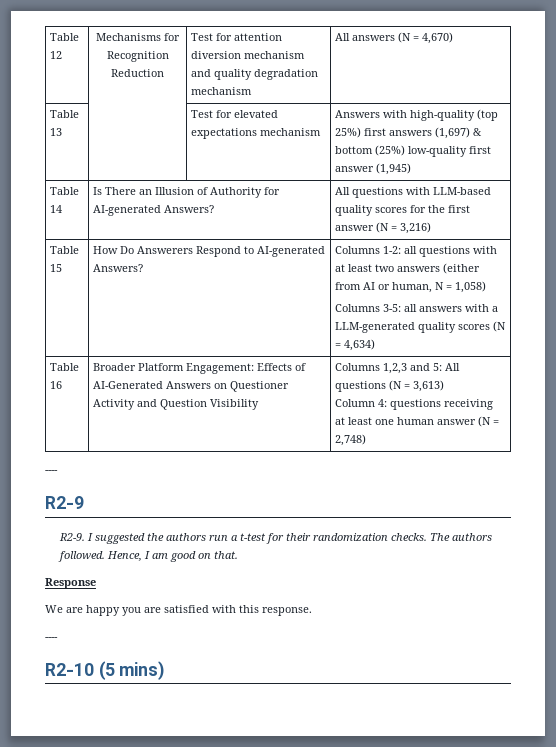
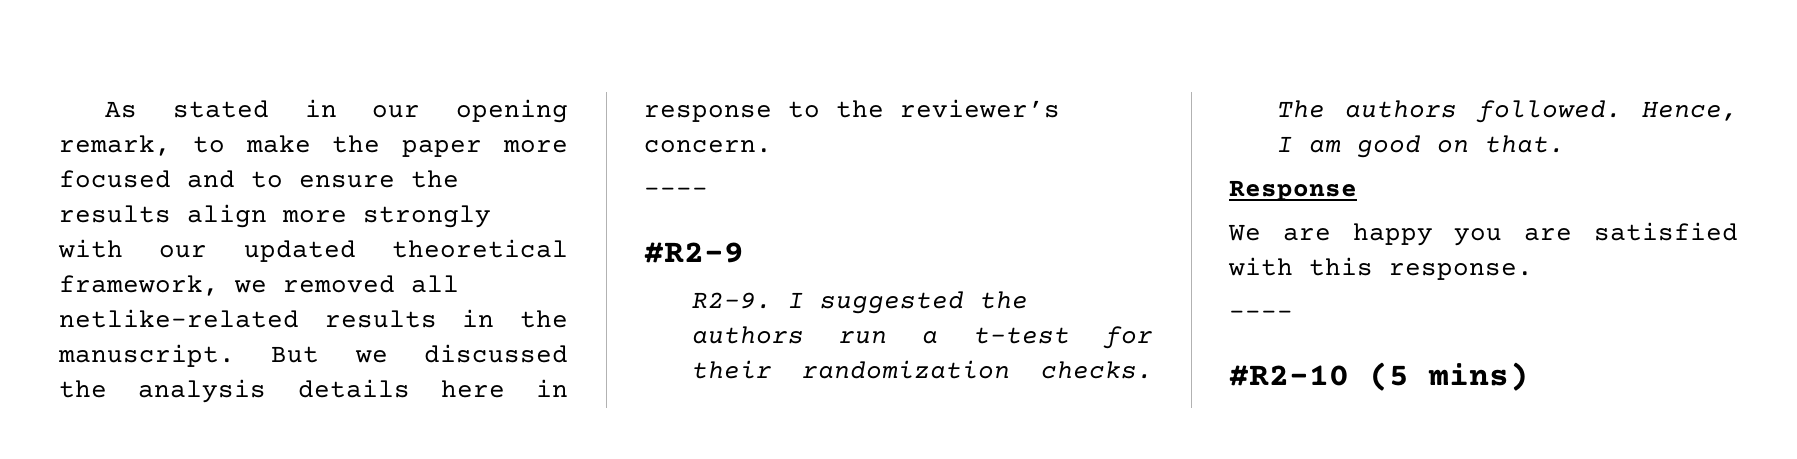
- Table 12 | Mechanisms for Recognition Reduction | Test for attention diversion mechanism and quality degradation mechanism | All answers (N = 4,670)
- Table 13 | | Test for elevated expectations mechanism | Answers with high-quality (top 25%) first answers (1,697) & bottom (25%) low-quality first answer (1,945)
- Table 14 | Is There an Illusion of Authority for AI-generated Answers? | All questions with LLM-based quality scores for the first answer (N = 3,216)
- Table 15 | How Do Answerers Respond to AI-generated Answers? | Columns 1-2: all questions with at least two answers (either from AI or human, N = 1,058)
- Columns 3-5: all answers with a LLM-generated quality scores (N = 4,634)
- Table 16 | Broader Platform Engagement: Effects of AI-Generated Answers on Questioner Activity and Question Visibility | Columns 1,2,3 and 5: All questions (N = 3,613)
- Column 4: questions receiving at least one human answer (N = 2,748)
+ As stated in our opening remark, to make the paper more focused and to ensure the results align more strongly with our updated theoretical framework, we removed all netlike-related results in the manuscript. But we discussed the analysis details here in response to the reviewer’s concern.
  ----
- R2-9
+ #R2-9
- R2-10 (5 mins)
+ #R2-10 (5 mins)

